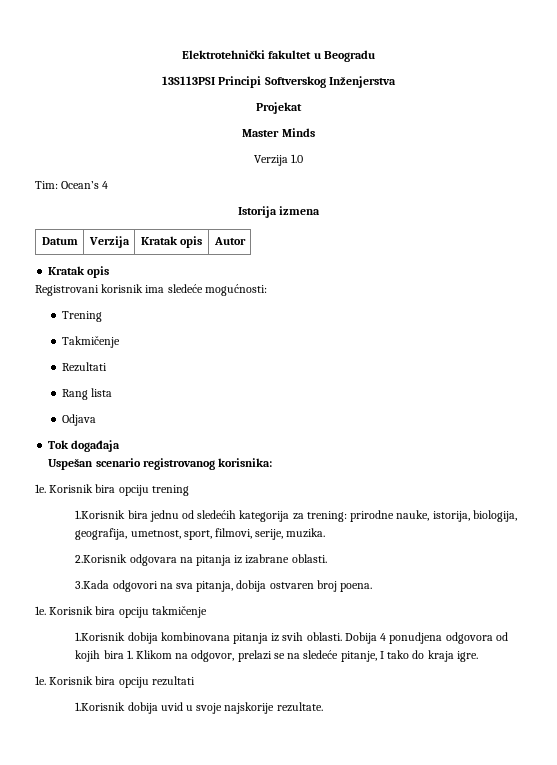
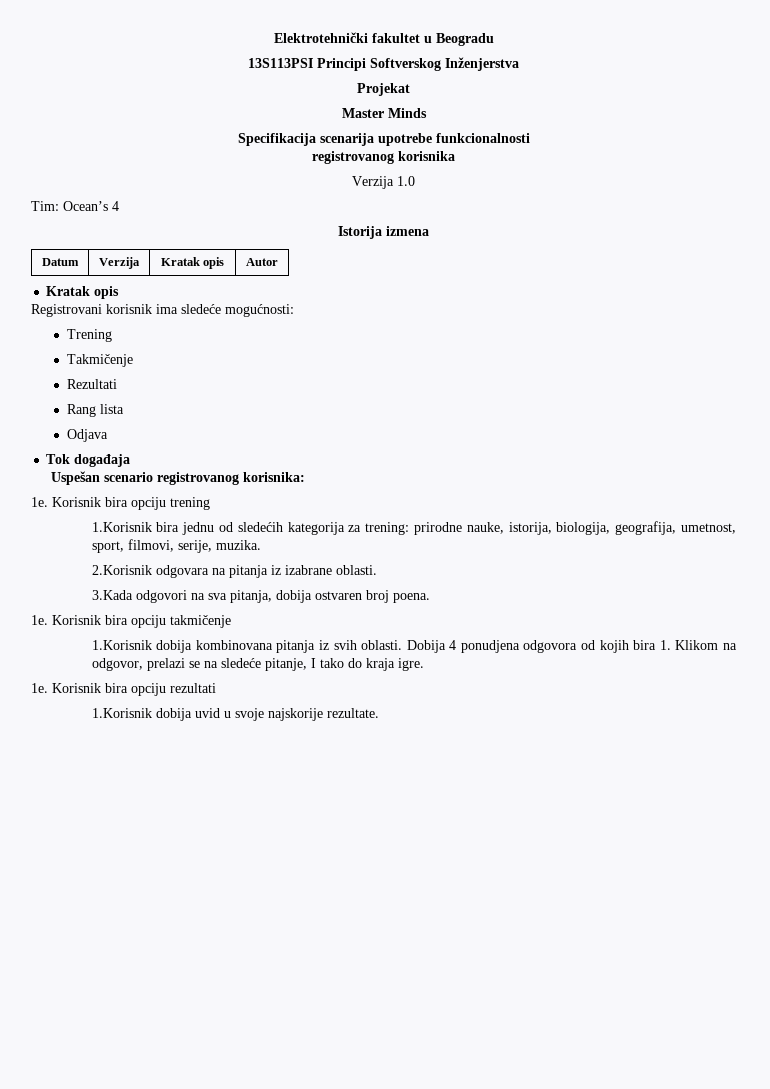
+ Specifikacija scenarija upotrebe funkcionalnosti
+ registrovanog korisnika

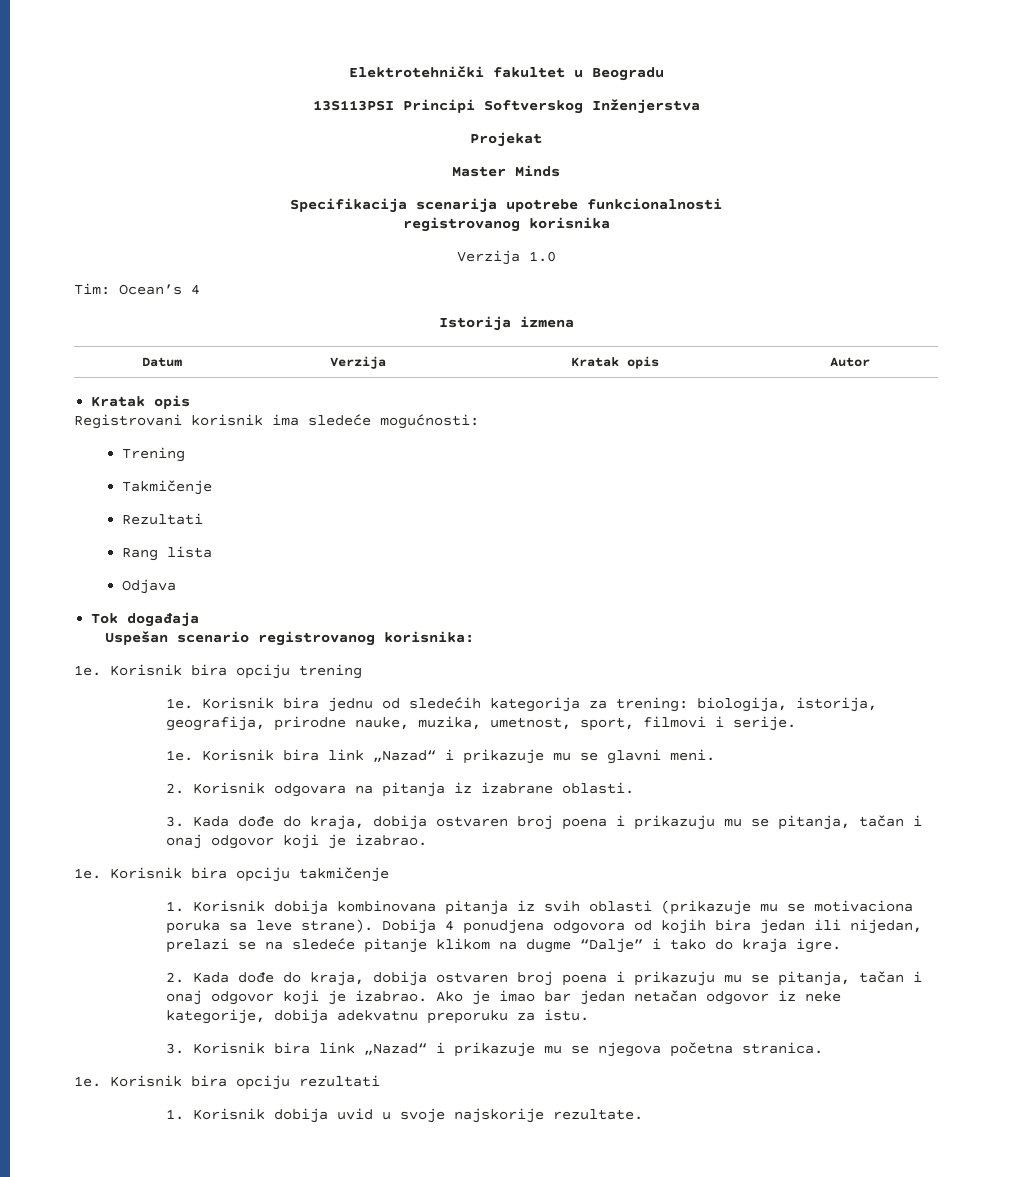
- 1.Korisnik bira jednu od sledećih kategorija za trening: prirodne nauke, istorija, biologija, geografija, umetnost, sport, filmovi, serije, muzika.
- 2.Korisnik odgovara na pitanja iz izabrane oblasti.
+ 1e. Korisnik bira jednu od sledećih kategorija za trening: biologija, istorija, geografija, prirodne nauke, muzika, umetnost, sport, filmovi i serije.
+ 1e. Korisnik bira link „Nazad“ i prikazuje mu se glavni meni.
+ 2. Korisnik odgovara na pitanja iz izabrane oblasti.
- 3.Kada odgovori na sva pitanja, dobija ostvaren broj poena.
+ 3. Kada dođe do kraja, dobija ostvaren broj poena i prikazuju mu se pitanja, tačan i onaj odgovor koji je izabrao.
- 1.Korisnik dobija kombinovana pitanja iz svih oblasti.
+ 1. Korisnik dobija kombinovana pitanja iz svih oblasti (prikazuje mu se motivaciona poruka sa leve strane).
- Dobija 4 ponudjena odgovora od kojih bira 1. Klikom na odgovor, prelazi se na sledeće pitanje, I tako do kraja igre.
+ Dobija 4 ponudjena odgovora od kojih bira jedan ili nijedan, prelazi se na sledeće pitanje klikom na dugme “Dalje” i tako do kraja igre.
+ 2. Kada dođe do kraja, dobija ostvaren broj poena i prikazuju mu se pitanja, tačan i onaj odgovor koji je izabrao. Ako je imao bar jedan netačan odgovor iz neke kategorije, dobija adekvatnu preporuku za istu.
+ 3. Korisnik bira link „Nazad“ i prikazuje mu se njegova početna stranica.
- 1.Korisnik dobija uvid u svoje najskorije rezultate.
+ 1. Korisnik dobija uvid u svoje najskorije rezultate.

